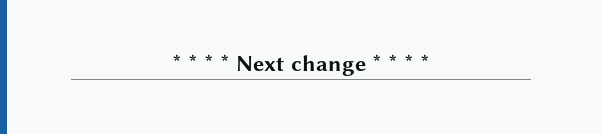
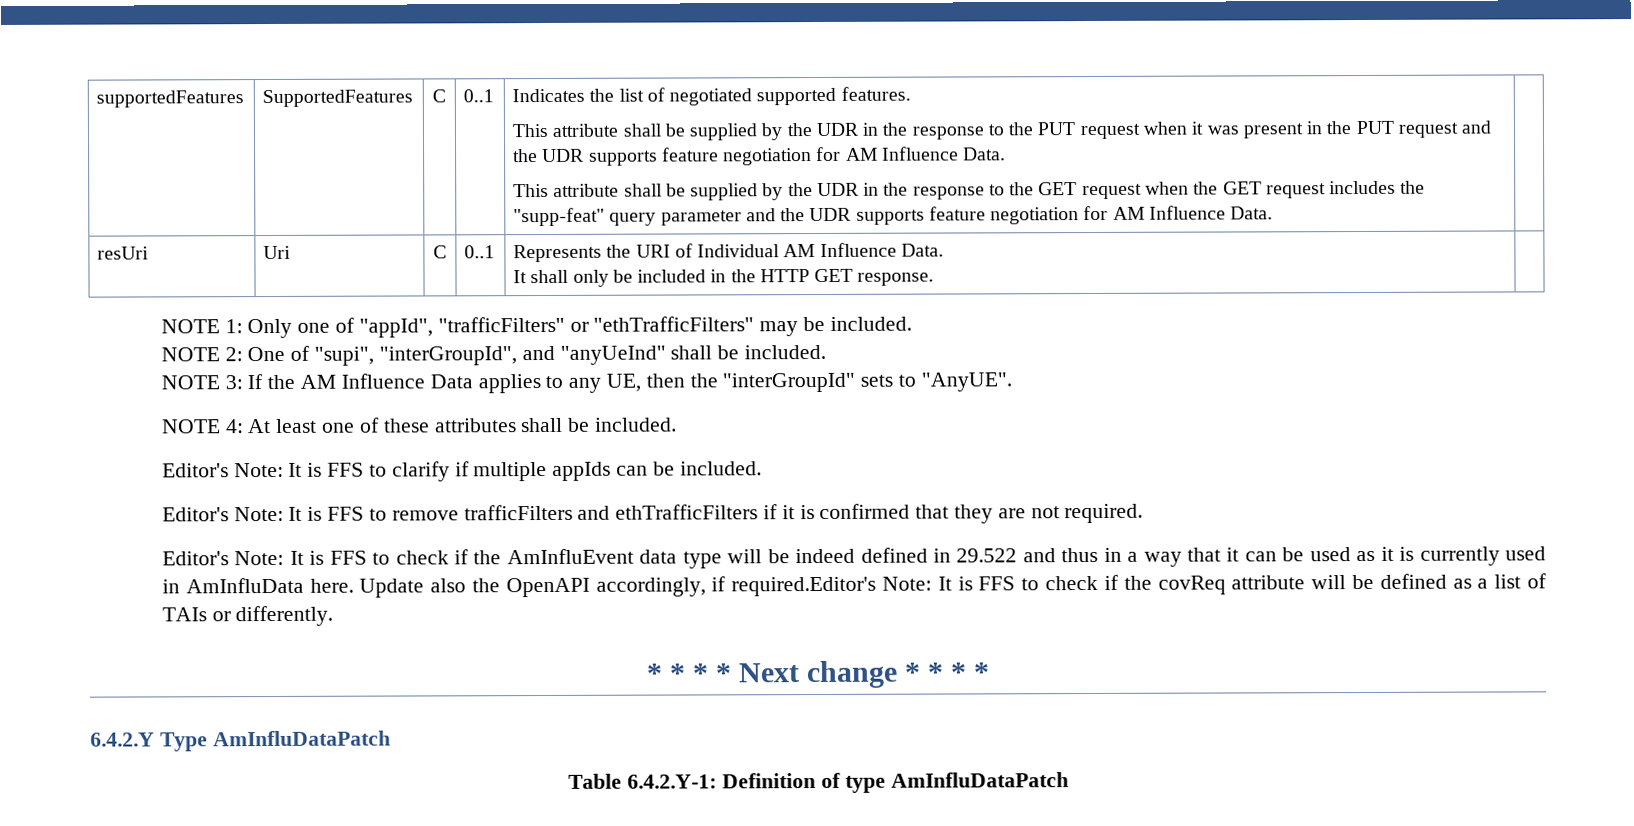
+ supportedFeatures | SupportedFeatures | C | 0..1 | Indicates the list of negotiated supported features.
+ This attribute shall be supplied by the UDR in the response to the PUT request when it was present in the PUT request and the UDR supports feature negotiation for AM Influence Data.
+ This attribute shall be supplied by the UDR in the response to the GET request when the GET request includes the "supp-feat" query parameter and the UDR supports feature negotiation for AM Influence Data. |
+ resUri | Uri | C | 0..1 | Represents the URI of Individual AM Influence Data.
+ It shall only be included in the HTTP GET response. |
+ NOTE 1: Only one of "appId", "trafficFilters" or "ethTrafficFilters" may be included.
+ NOTE 2: One of "supi", "interGroupId", and "anyUeInd" shall be included.
+ NOTE 3: If the AM Influence Data applies to any UE, then the "interGroupId" sets to "AnyUE".
+ NOTE 4: At least one of these attributes shall be included.
+ Editor's Note: It is FFS to clarify if multiple appIds can be included.
+ Editor's Note: It is FFS to remove trafficFilters and ethTrafficFilters if it is confirmed that they are not required.
+ Editor's Note: It is FFS to check if the AmInfluEvent data type will be indeed defined in 29.522 and thus in a way that it can be used as it is currently used in AmInfluData here. Update also the OpenAPI accordingly, if required.Editor's Note: It is FFS to check if the covReq attribute will be defined as a list of TAIs or differently.
+ 6.4.2.Y Type AmInfluDataPatch
+ Table 6.4.2.Y-1: Definition of type AmInfluDataPatch

